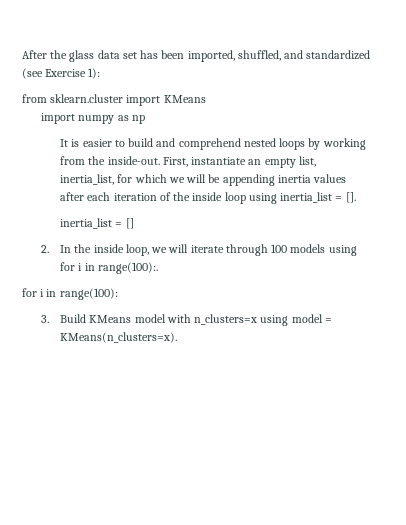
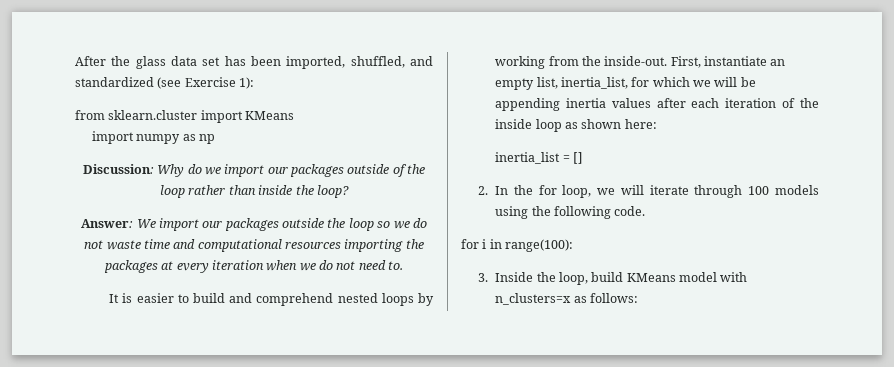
+ Discussion: Why do we import our packages outside of the loop rather than inside the loop?
+ Answer: We import our packages outside the loop so we do not waste time and computational resources importing the packages at every iteration when we do not need to.
- First, instantiate an empty list, inertia_list, for which we will be appending inertia values after each iteration of the inside loop using inertia_list = [].
+ First, instantiate an empty list, inertia_list, for which we will be appending inertia values after each iteration of the inside loop as shown here:
- 2. In the inside loop, we will iterate through 100 models using for i in range(100):.
+ 2. In the for loop, we will iterate through 100 models using the following code.
- 3. Build KMeans model with n_clusters=x using model = KMeans(n_clusters=x).
+ 3. Inside the loop, build KMeans model with n_clusters=x as follows:

